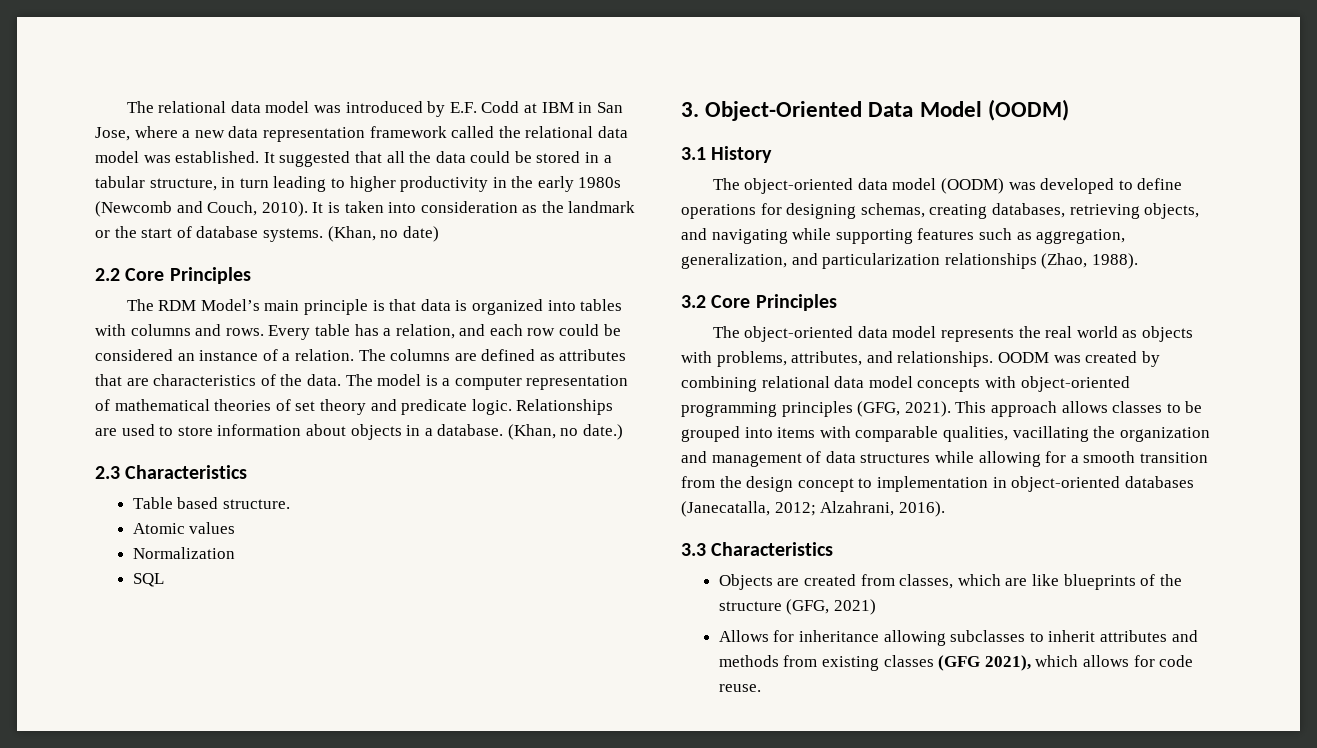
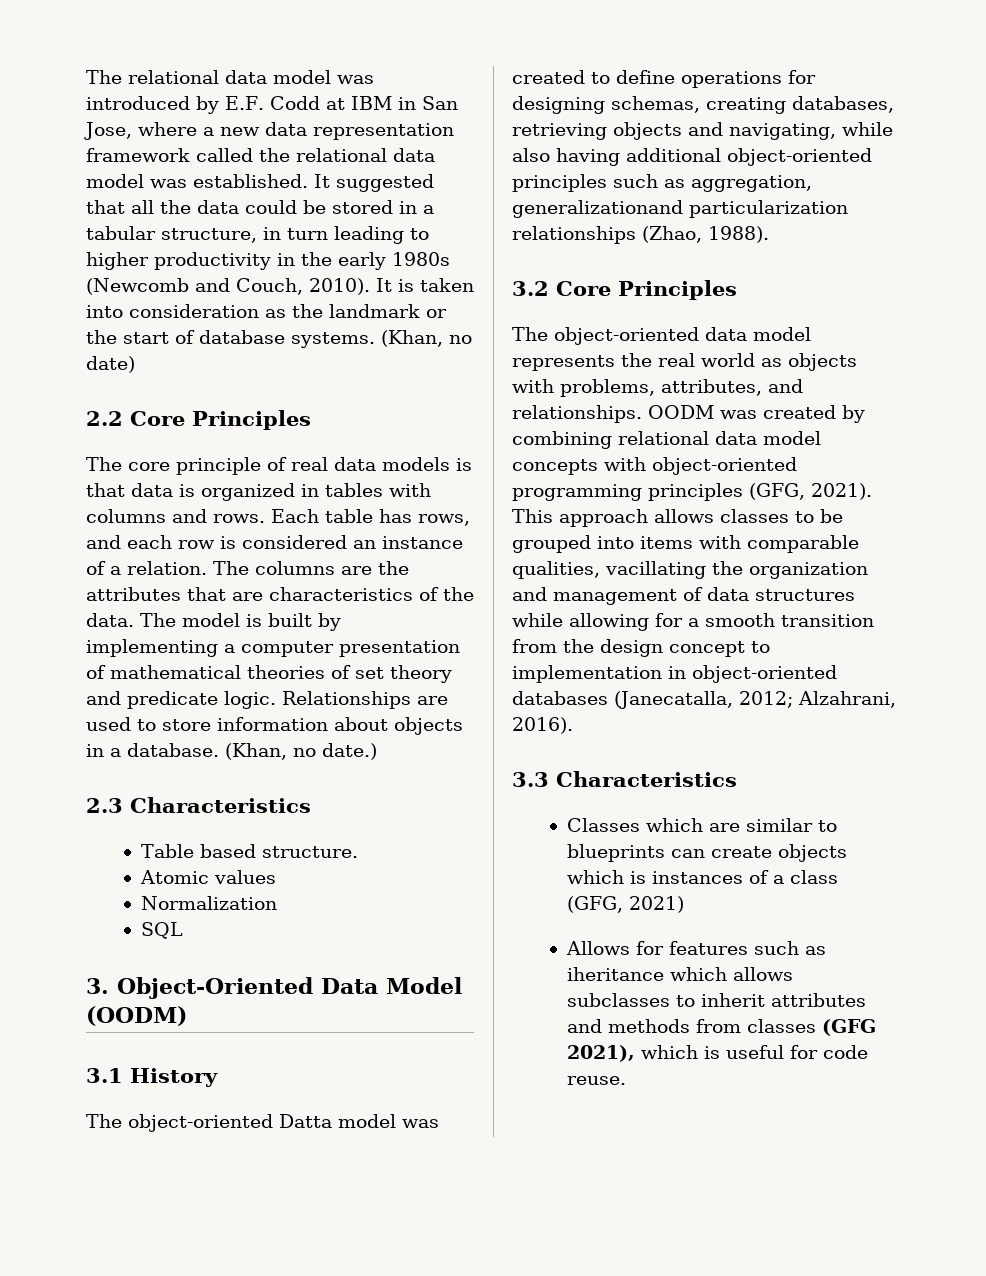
- The RDM Model’s main principle is that data is organized into tables with columns and rows.
+ The core principle of real data models is that data is organized in tables with columns and rows.
- Every table has a relation, and each row could be considered an instance of a relation.
+ Each table has rows, and each row is considered an instance of a relation.
- The columns are defined as attributes that are characteristics of the data.
+ The columns are the attributes that are characteristics of the data.
- The model is a computer representation of mathematical theories of set theory and predicate logic.
+ The model is built by implementing a computer presentation of mathematical theories of set theory and predicate logic.
- The object-oriented data model (OODM) was developed to define operations for designing schemas, creating databases, retrieving objects, and navigating while supporting features such as aggregation, generalization, and particularization relationships (Zhao, 1988).
+ The object-oriented Datta model was created to define operations for designing schemas, creating databases, retrieving objects and navigating, while also having additional object-oriented principles such as aggregation, generalizationand particularization relationships (Zhao, 1988).
- Objects are created from classes, which are like blueprints of the structure (GFG, 2021)
- Allows for inheritance allowing subclasses to inherit attributes and methods from existing classes (GFG 2021), which allows for code reuse.
+ Classes which are similar to blueprints can create objects which is instances of a class (GFG, 2021)
+ Allows for features such as iheritance which allows subclasses to inherit attributes and methods from classes (GFG 2021), which is useful for code reuse.

